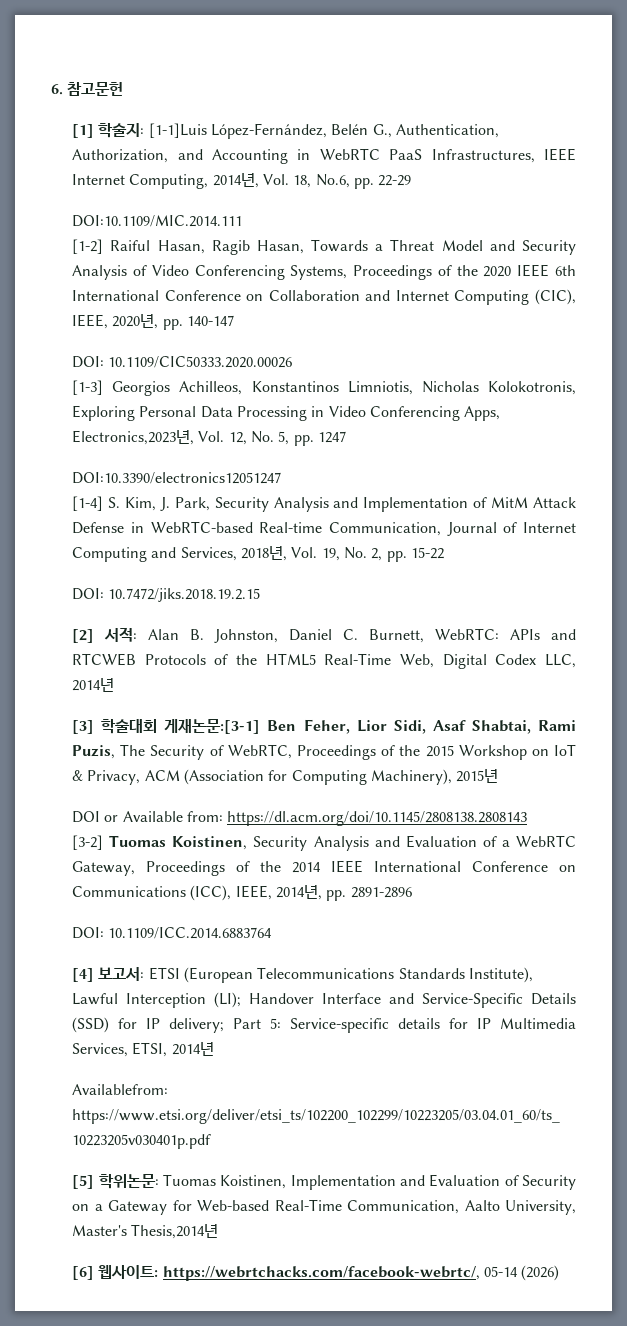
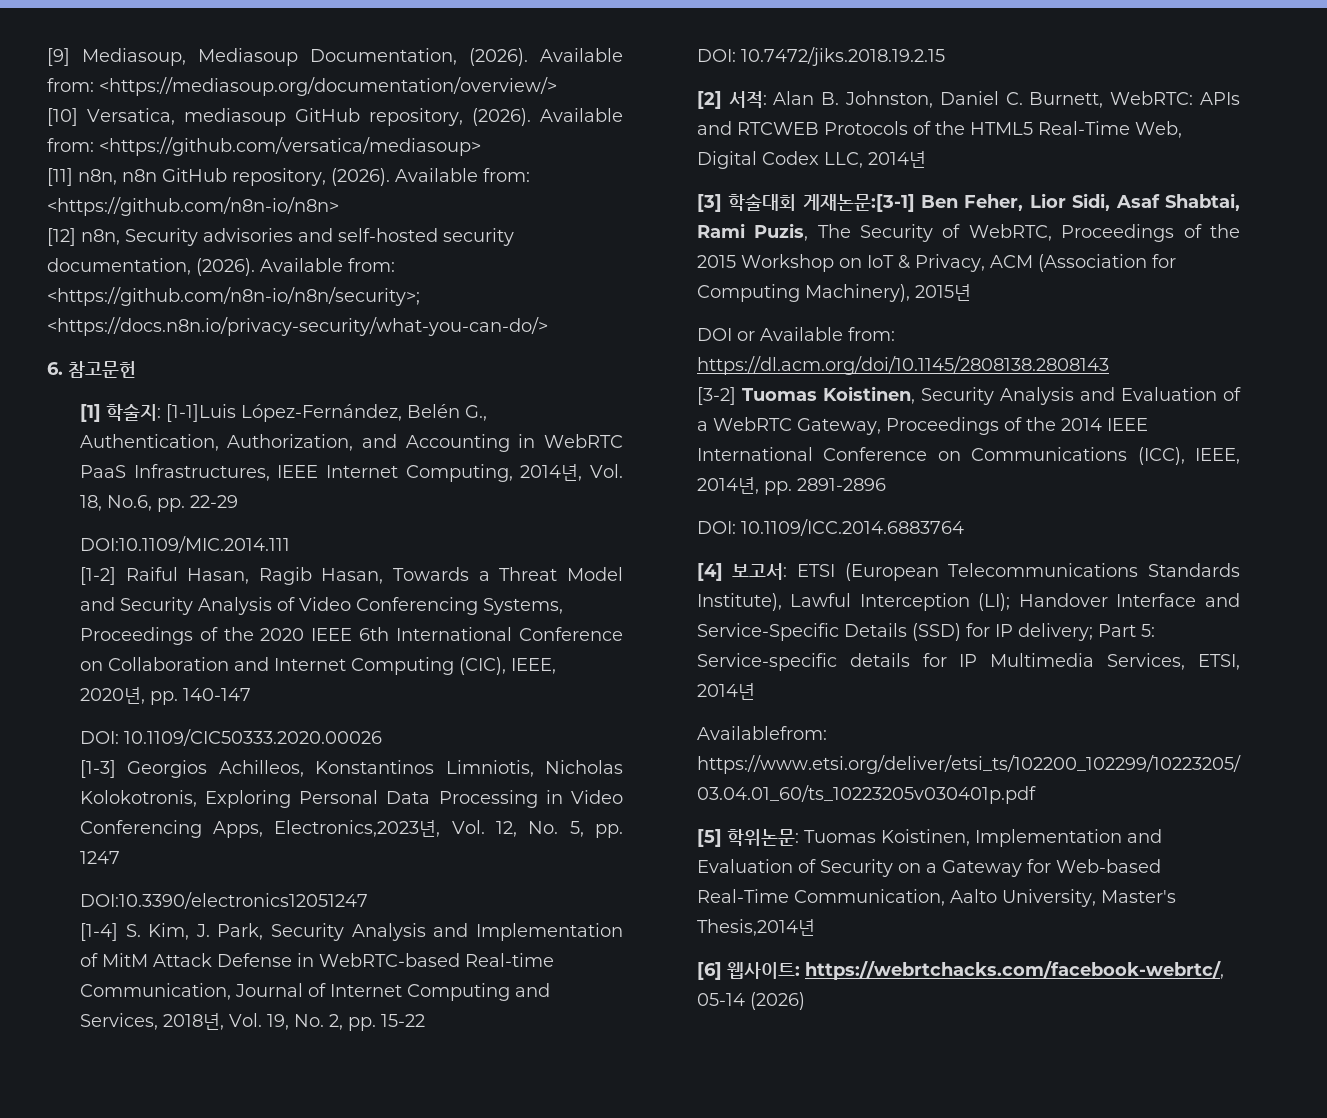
+ [9] Mediasoup, Mediasoup Documentation, (2026). Available from: <https://mediasoup.org/documentation/overview/>
+ [10] Versatica, mediasoup GitHub repository, (2026). Available from: <https://github.com/versatica/mediasoup>
+ [11] n8n, n8n GitHub repository, (2026). Available from: <https://github.com/n8n-io/n8n>
+ [12] n8n, Security advisories and self-hosted security documentation, (2026). Available from: <https://github.com/n8n-io/n8n/security>; <https://docs.n8n.io/privacy-security/what-you-can-do/>

